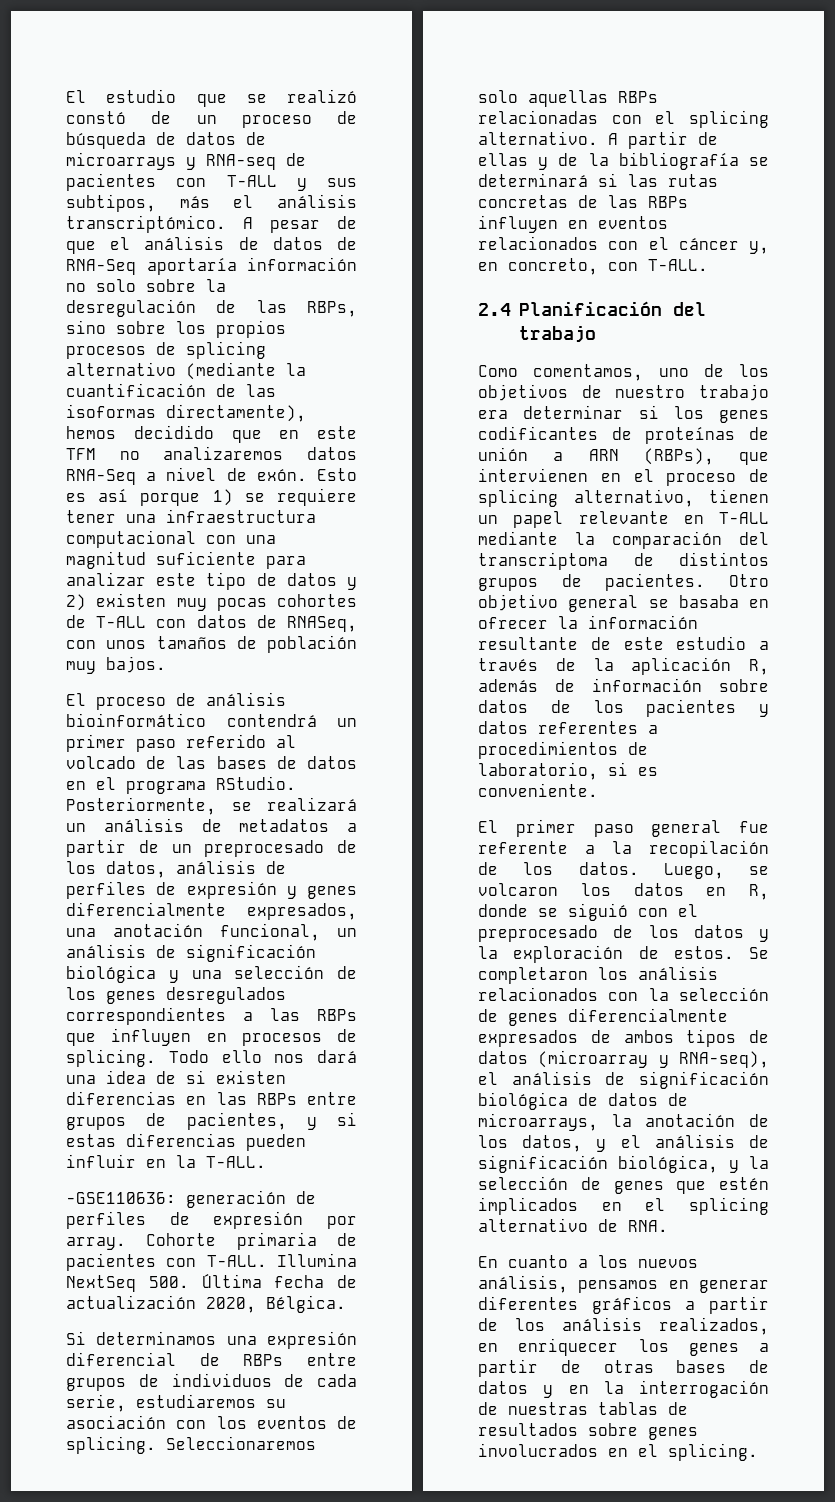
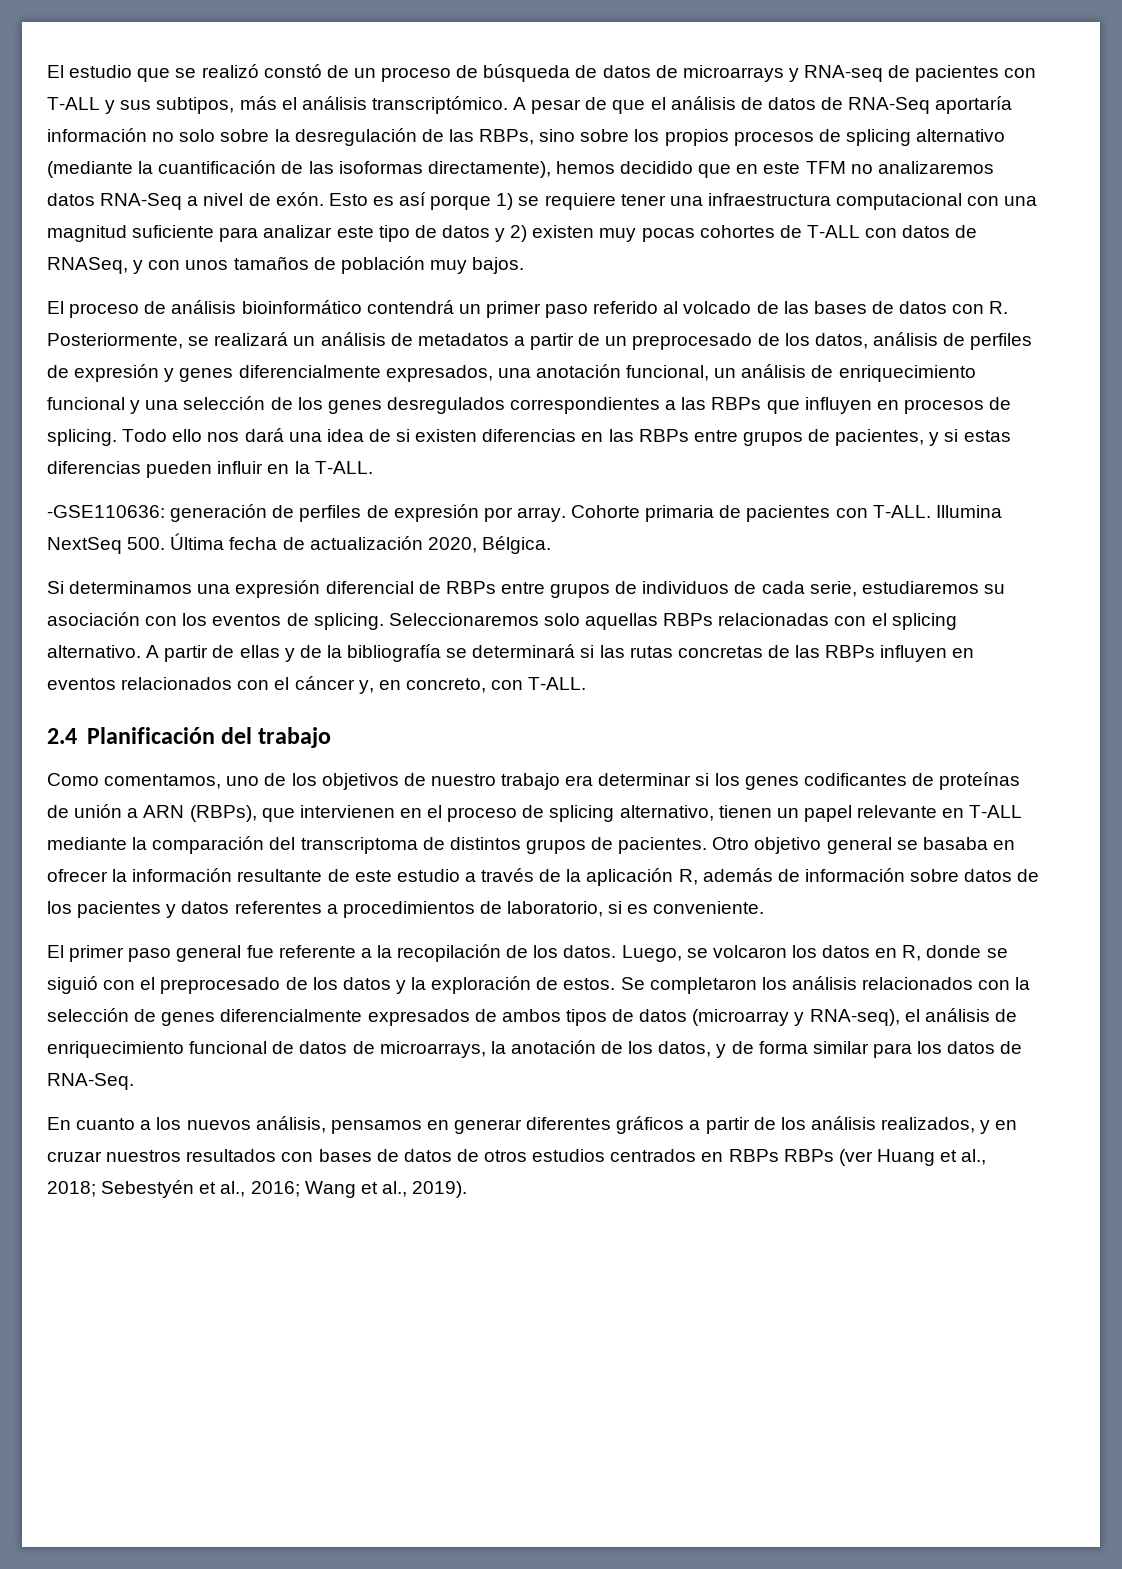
- Esto es así porque 1) se requiere tener una infraestructura computacional con una magnitud suficiente para analizar este tipo de datos y 2) existen muy pocas cohortes de T-ALL con datos de RNASeq, con unos tamaños de población muy bajos.
+ Esto es así porque 1) se requiere tener una infraestructura computacional con una magnitud suficiente para analizar este tipo de datos y 2) existen muy pocas cohortes de T-ALL con datos de RNASeq, y con unos tamaños de población muy bajos.
- El proceso de análisis bioinformático contendrá un primer paso referido al volcado de las bases de datos en el programa RStudio. Posteriormente, se realizará un análisis de metadatos a partir de un preprocesado de los datos, análisis de perfiles de expresión y genes diferencialmente expresados, una anotación funcional, un análisis de significación biológica y una selección de los genes desregulados correspondientes a las RBPs que influyen en procesos de splicing.
+ El proceso de análisis bioinformático contendrá un primer paso referido al volcado de las bases de datos con R. Posteriormente, se realizará un análisis de metadatos a partir de un preprocesado de los datos, análisis de perfiles de expresión y genes diferencialmente expresados, una anotación funcional, un análisis de enriquecimiento funcional y una selección de los genes desregulados correspondientes a las RBPs que influyen en procesos de splicing.
- Se completaron los análisis relacionados con la selección de genes diferencialmente expresados de ambos tipos de datos (microarray y RNA-seq), el análisis de significación biológica de datos de microarrays, la anotación de los datos, y el análisis de significación biológica, y la selección de genes que estén implicados en el splicing alternativo de RNA.
+ Se completaron los análisis relacionados con la selección de genes diferencialmente expresados de ambos tipos de datos (microarray y RNA-seq), el análisis de enriquecimiento funcional de datos de microarrays, la anotación de los datos, y de forma similar para los datos de RNA-Seq.
- En cuanto a los nuevos análisis, pensamos en generar diferentes gráficos a partir de los análisis realizados, en enriquecer los genes a partir de otras bases de datos y en la interrogación de nuestras tablas de resultados sobre genes involucrados en el splicing.
+ En cuanto a los nuevos análisis, pensamos en generar diferentes gráficos a partir de los análisis realizados, y en cruzar nuestros resultados con bases de datos de otros estudios centrados en RBPs RBPs (ver Huang et al., 2018; Sebestyén et al., 2016; Wang et al., 2019).

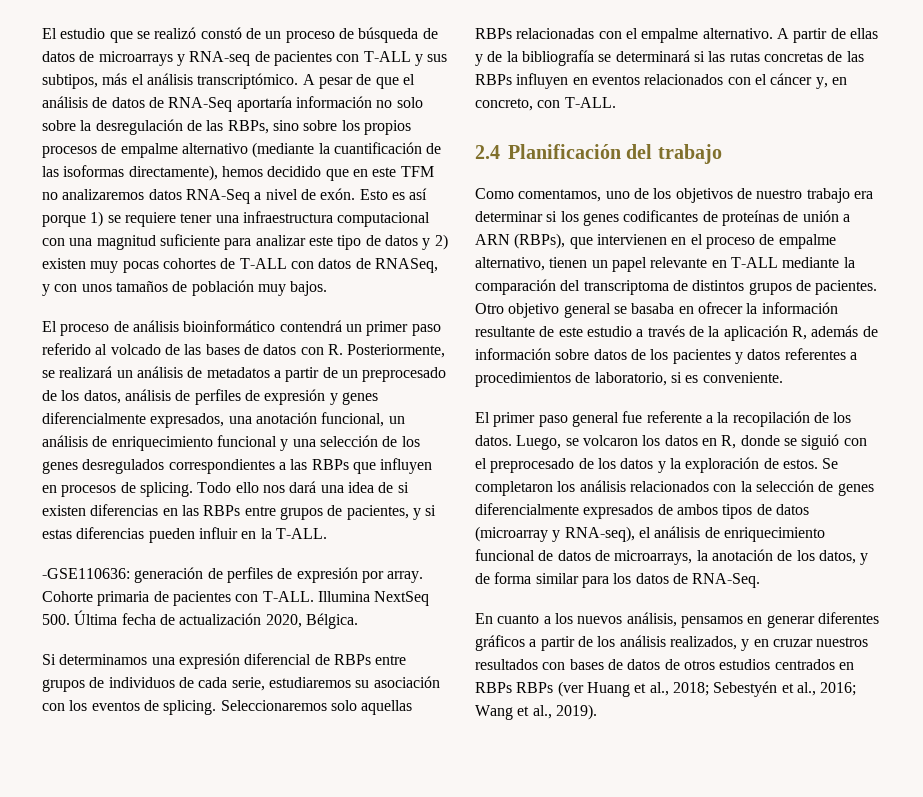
- A pesar de que el análisis de datos de RNA-Seq aportaría información no solo sobre la desregulación de las RBPs, sino sobre los propios procesos de splicing alternativo (mediante la cuantificación de las isoformas directamente), hemos decidido que en este TFM no analizaremos datos RNA-Seq a nivel de exón.
+ A pesar de que el análisis de datos de RNA-Seq aportaría información no solo sobre la desregulación de las RBPs, sino sobre los propios procesos de empalme alternativo (mediante la cuantificación de las isoformas directamente), hemos decidido que en este TFM no analizaremos datos RNA-Seq a nivel de exón.
- Seleccionaremos solo aquellas RBPs relacionadas con el splicing alternativo.
+ Seleccionaremos solo aquellas RBPs relacionadas con el empalme alternativo.
- Como comentamos, uno de los objetivos de nuestro trabajo era determinar si los genes codificantes de proteínas de unión a ARN (RBPs), que intervienen en el proceso de splicing alternativo, tienen un papel relevante en T-ALL mediante la comparación del transcriptoma de distintos grupos de pacientes.
+ Como comentamos, uno de los objetivos de nuestro trabajo era determinar si los genes codificantes de proteínas de unión a ARN (RBPs), que intervienen en el proceso de empalme alternativo, tienen un papel relevante en T-ALL mediante la comparación del transcriptoma de distintos grupos de pacientes.

